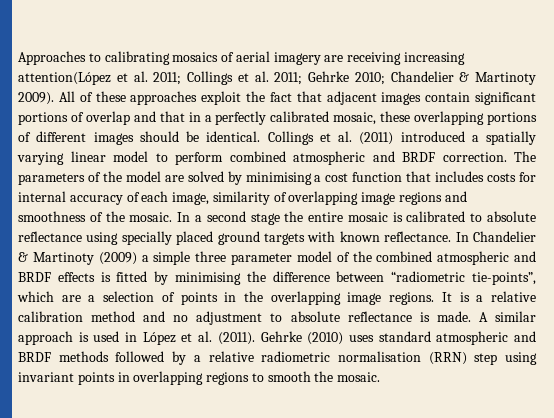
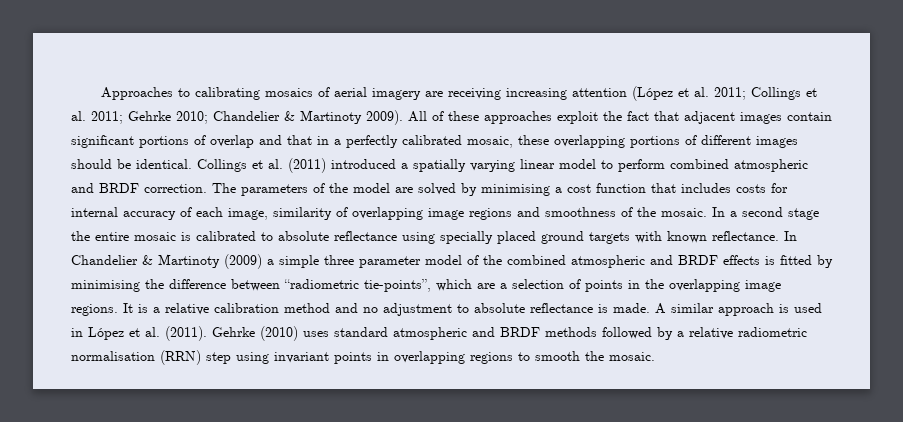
- Approaches to calibrating mosaics of aerial imagery are receiving increasing attention(López et al. 2011; Collings et al. 2011; Gehrke 2010; Chandelier & Martinoty 2009).
+ Approaches to calibrating mosaics of aerial imagery are receiving increasing attention (López et al. 2011; Collings et al. 2011; Gehrke 2010; Chandelier & Martinoty 2009).

